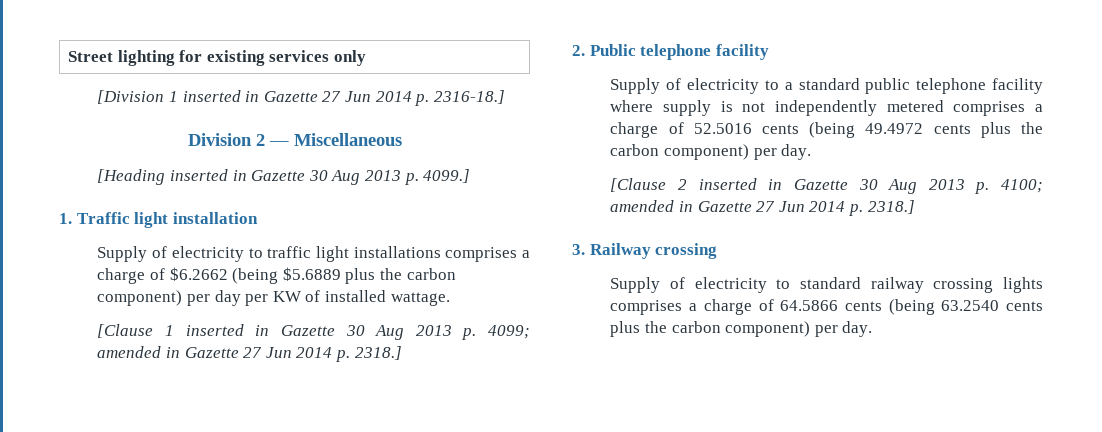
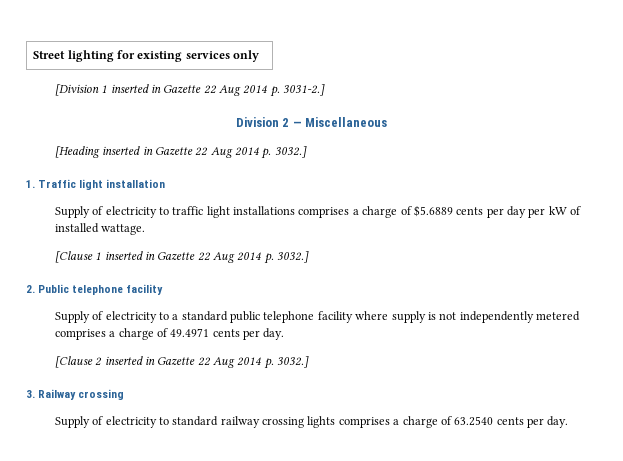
- [Division 1 inserted in Gazette 27 Jun 2014 p. 2316-18.]
+ [Division 1 inserted in Gazette 22 Aug 2014 p. 3031-2.]
- [Heading inserted in Gazette 30 Aug 2013 p. 4099.]
+ [Heading inserted in Gazette 22 Aug 2014 p. 3032.]
- Supply of electricity to traffic light installations comprises a charge of $6.2662 (being $5.6889 plus the carbon component) per day per KW of installed wattage.
+ Supply of electricity to traffic light installations comprises a charge of $5.6889 cents per day per kW of installed wattage.
- [Clause 1 inserted in Gazette 30 Aug 2013 p. 4099; amended in Gazette 27 Jun 2014 p. 2318.]
+ [Clause 1 inserted in Gazette 22 Aug 2014 p. 3032.]
- Supply of electricity to a standard public telephone facility where supply is not independently metered comprises a charge of 52.5016 cents (being 49.4972 cents plus the carbon component) per day.
+ Supply of electricity to a standard public telephone facility where supply is not independently metered comprises a charge of 49.4971 cents per day.
- [Clause 2 inserted in Gazette 30 Aug 2013 p. 4100; amended in Gazette 27 Jun 2014 p. 2318.]
+ [Clause 2 inserted in Gazette 22 Aug 2014 p. 3032.]
- Supply of electricity to standard railway crossing lights comprises a charge of 64.5866 cents (being 63.2540 cents plus the carbon component) per day.
+ Supply of electricity to standard railway crossing lights comprises a charge of 63.2540 cents per day.

